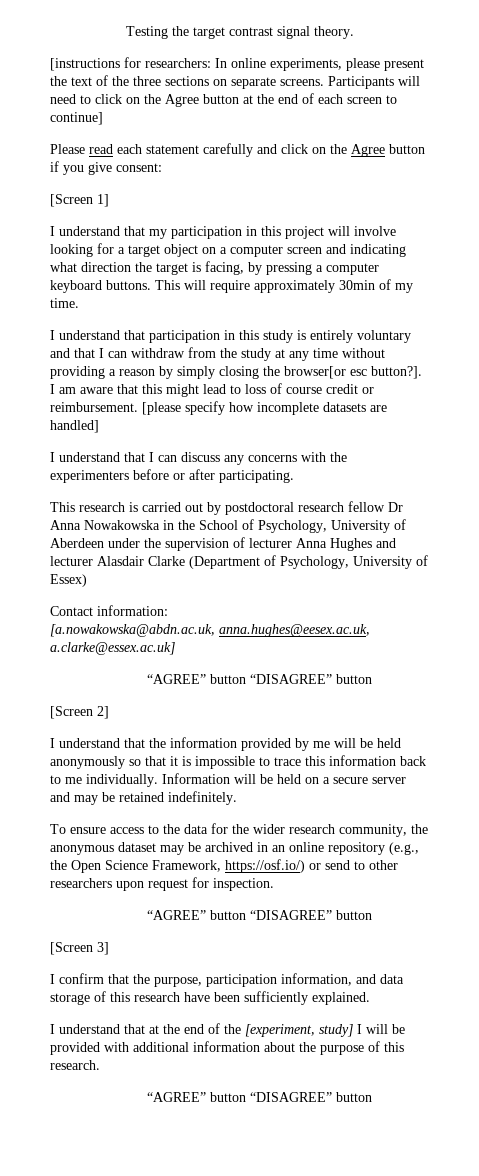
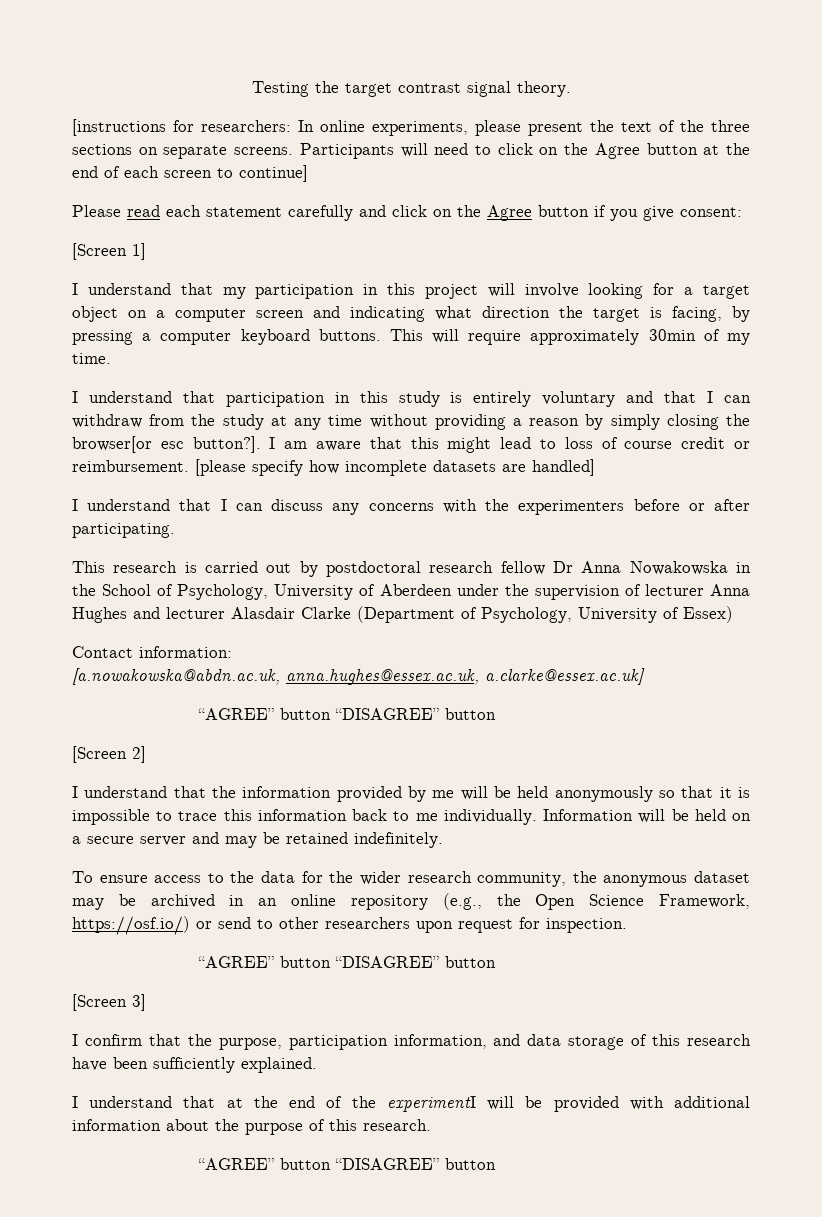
- [a.nowakowska@abdn.ac.uk, anna.hughes@eesex.ac.uk, a.clarke@essex.ac.uk]
+ [a.nowakowska@abdn.ac.uk, anna.hughes@essex.ac.uk, a.clarke@essex.ac.uk]
- I understand that at the end of the [experiment, study] I will be provided with additional information about the purpose of this research.
+ I understand that at the end of the experimentI will be provided with additional information about the purpose of this research.

